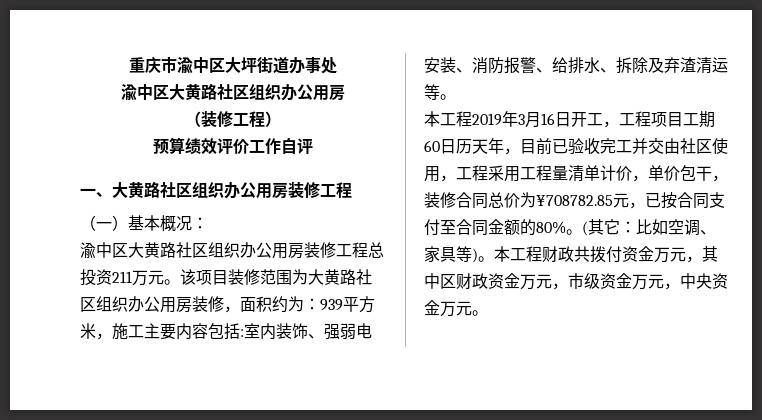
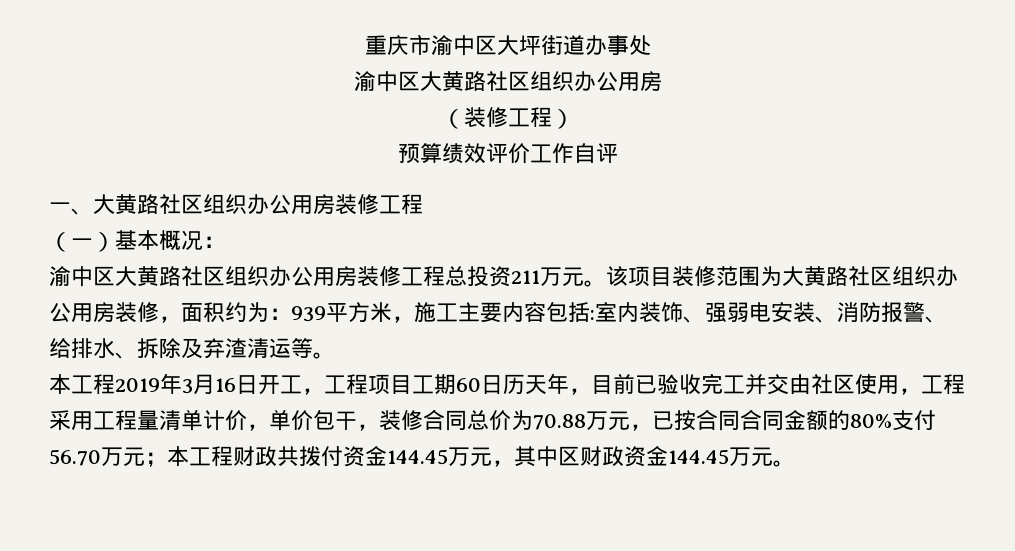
- 本工程2019年3月16日开工，工程项目工期60日历天年，目前已验收完工并交由社区使用，工程采用工程量清单计价，单价包干，装修合同总价为¥708782.85元，已按合同支付至合同金额的80%。(其它：比如空调、家具等)。本工程财政共拨付资金万元，其中区财政资金万元，市级资金万元，中央资金万元。
+ 本工程2019年3月16日开工，工程项目工期60日历天年，目前已验收完工并交由社区使用，工程采用工程量清单计价，单价包干，装修合同总价为70.88万元，已按合同合同金额的80%支付56.70万元；本工程财政共拨付资金144.45万元，其中区财政资金144.45万元。

